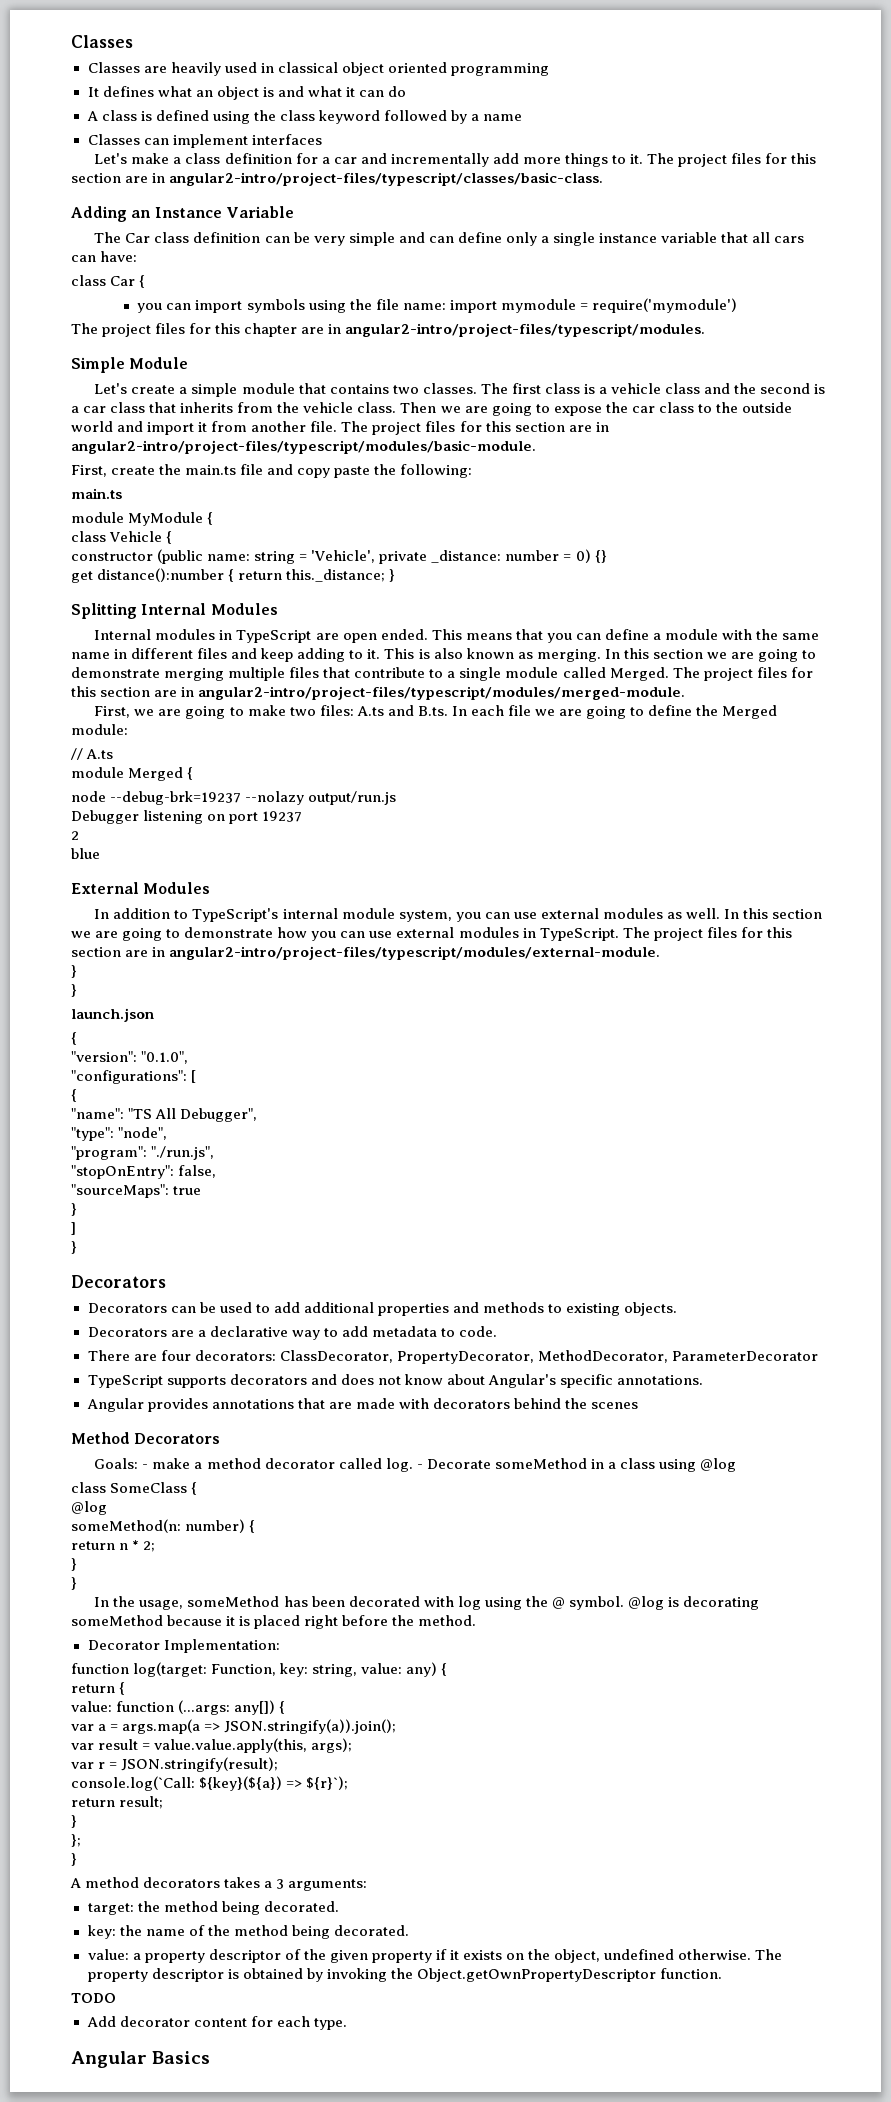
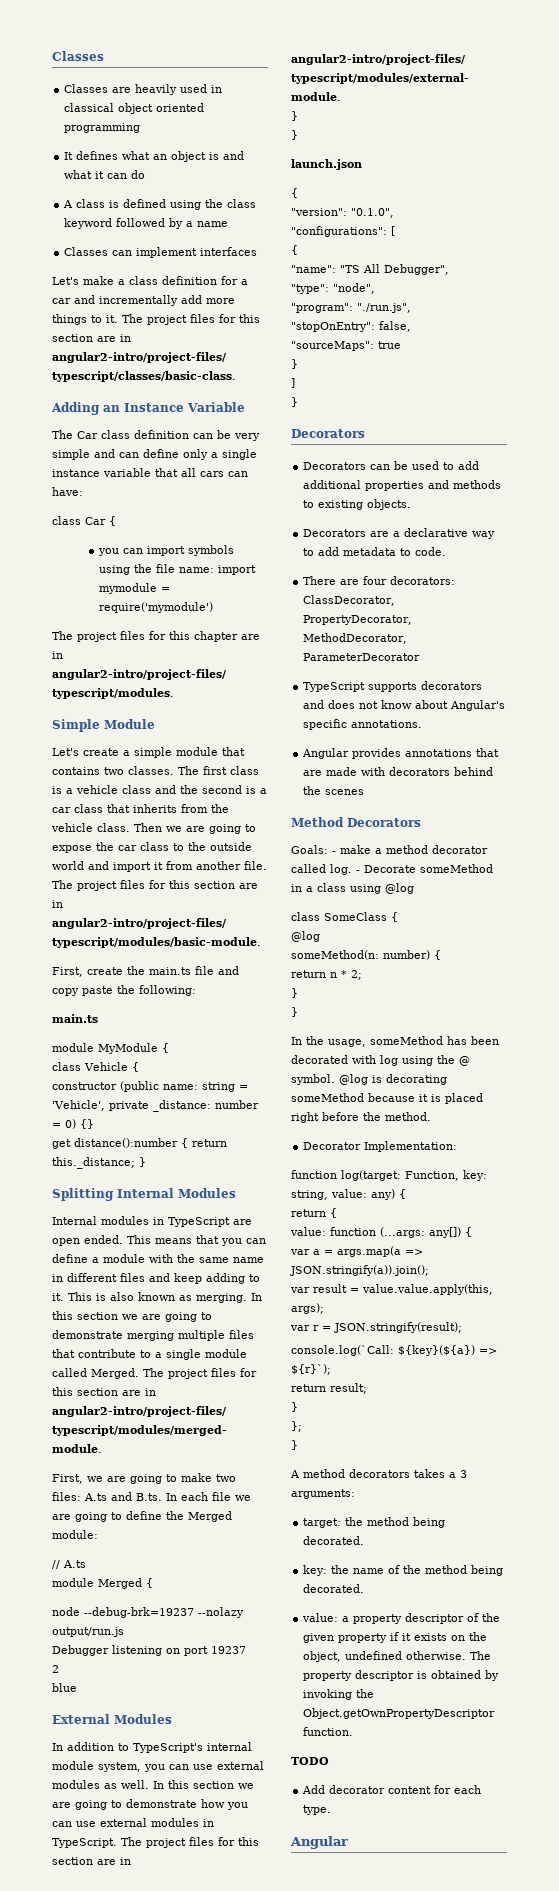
  Add decorator content for each type.
- Angular Basics
+ Angular

